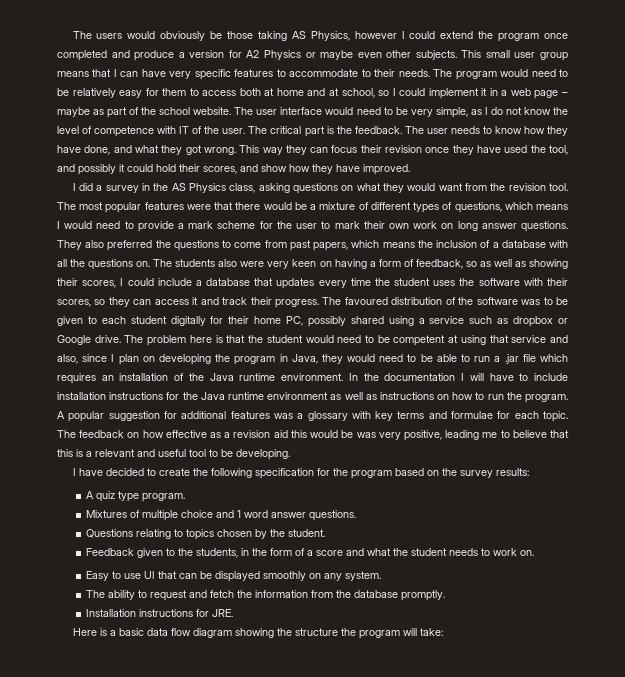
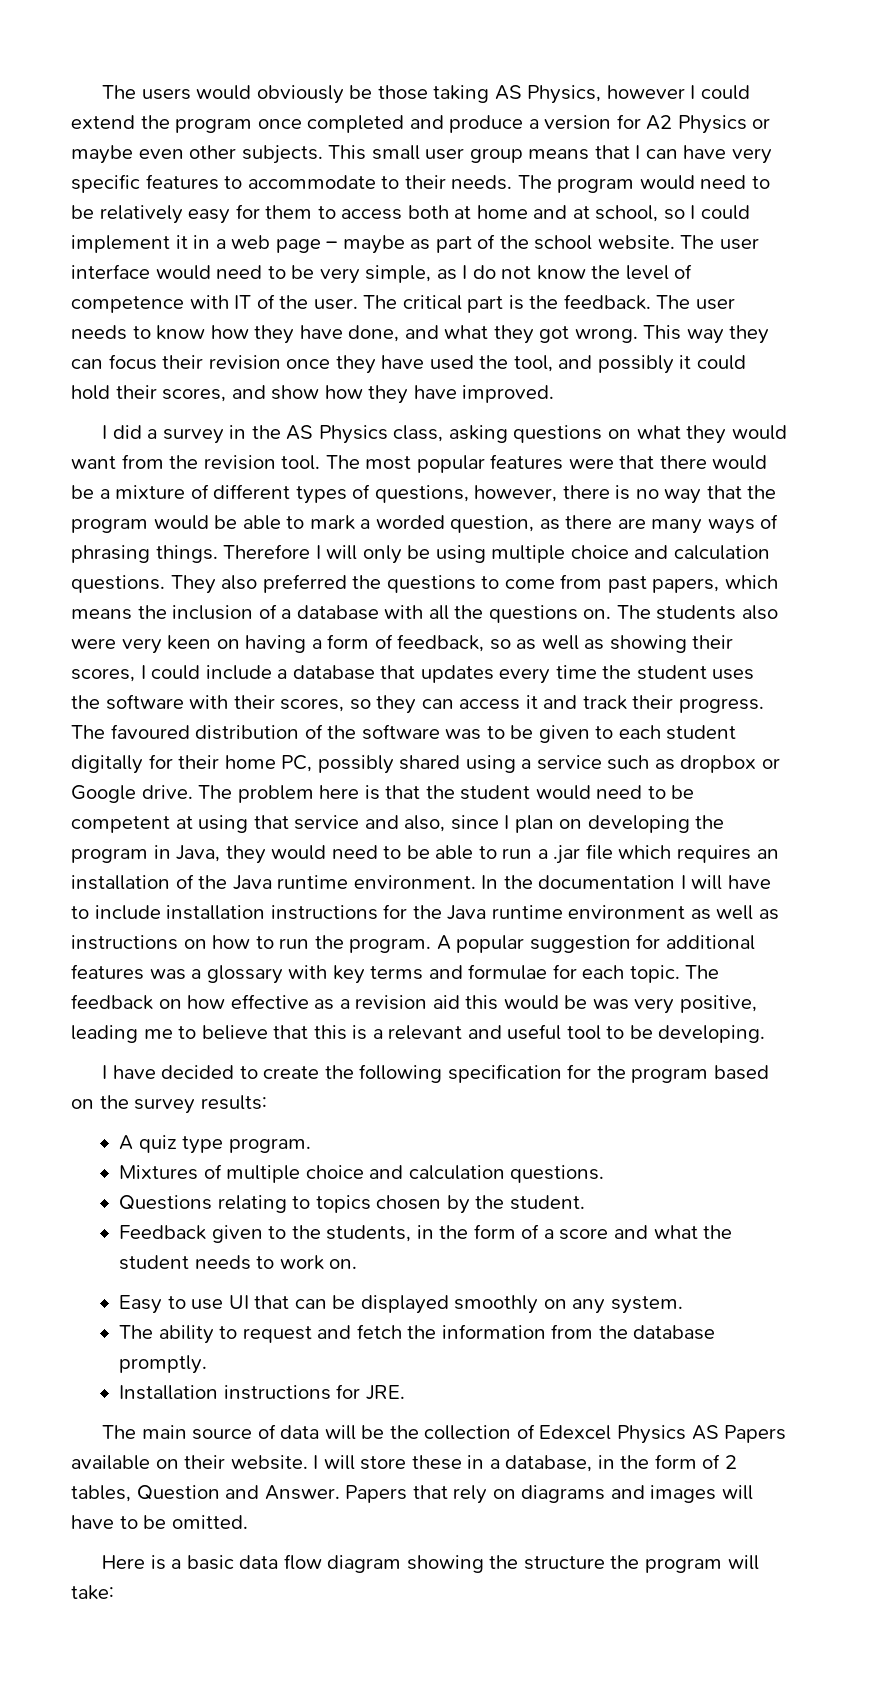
- The most popular features were that there would be a mixture of different types of questions, which means I would need to provide a mark scheme for the user to mark their own work on long answer questions.
+ The most popular features were that there would be a mixture of different types of questions, however, there is no way that the program would be able to mark a worded question, as there are many ways of phrasing things. Therefore I will only be using multiple choice and calculation questions.
- Mixtures of multiple choice and 1 word answer questions.
+ Mixtures of multiple choice and calculation questions.
+ The main source of data will be the collection of Edexcel Physics AS Papers available on their website. I will store these in a database, in the form of 2 tables, Question and Answer. Papers that rely on diagrams and images will have to be omitted.

